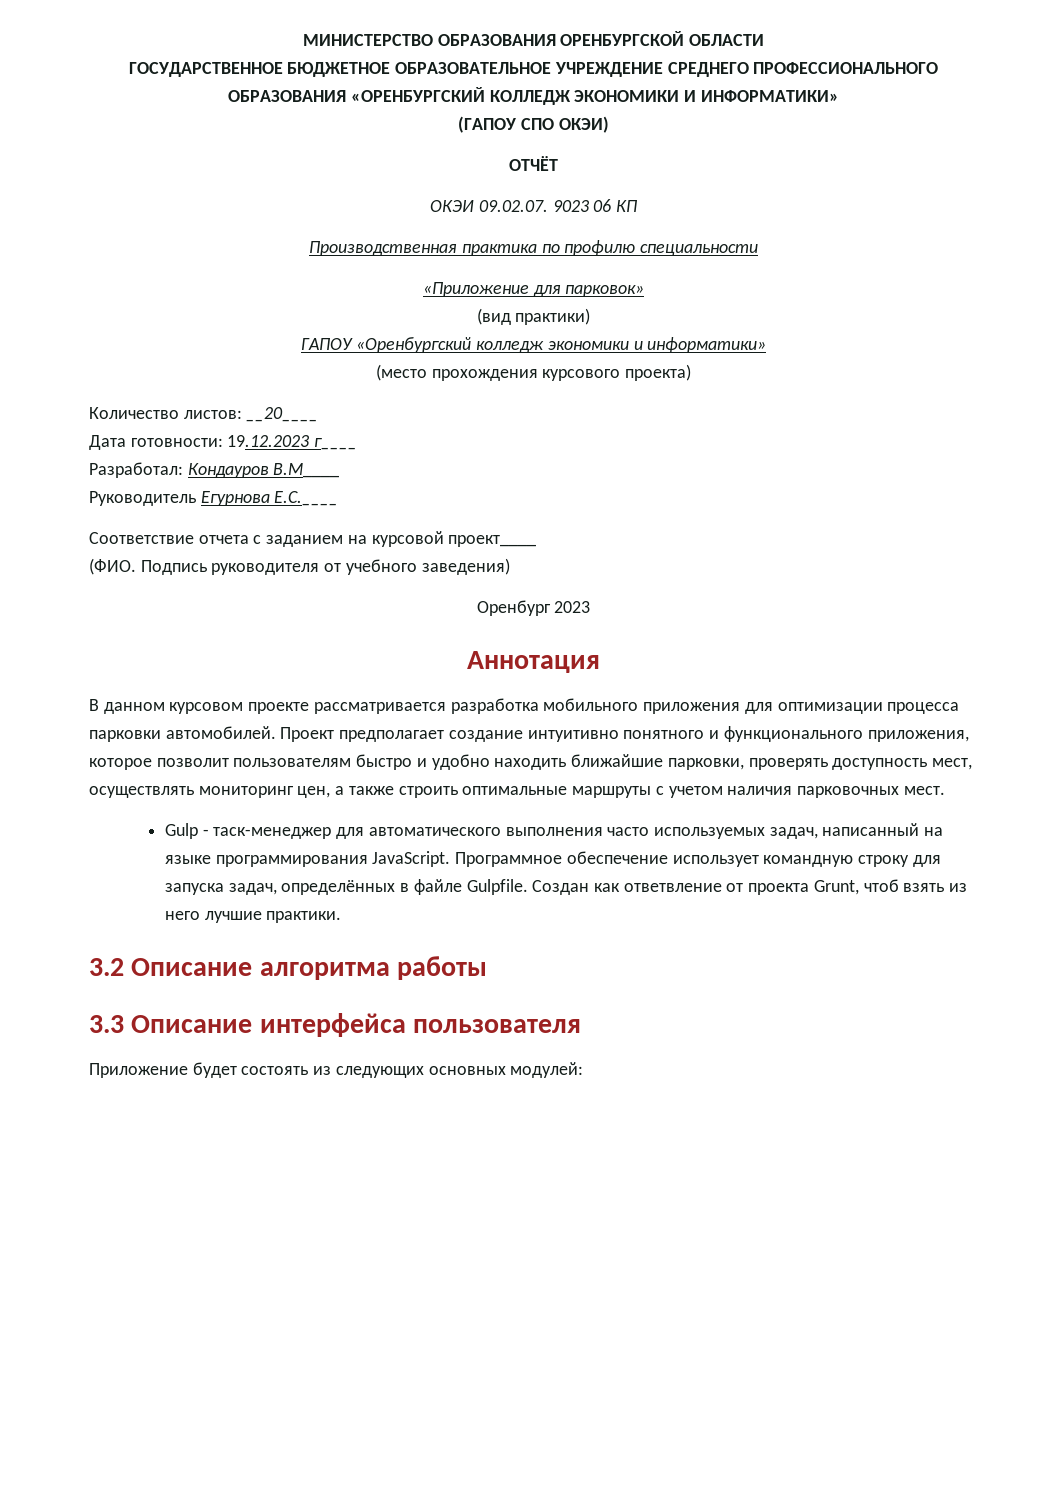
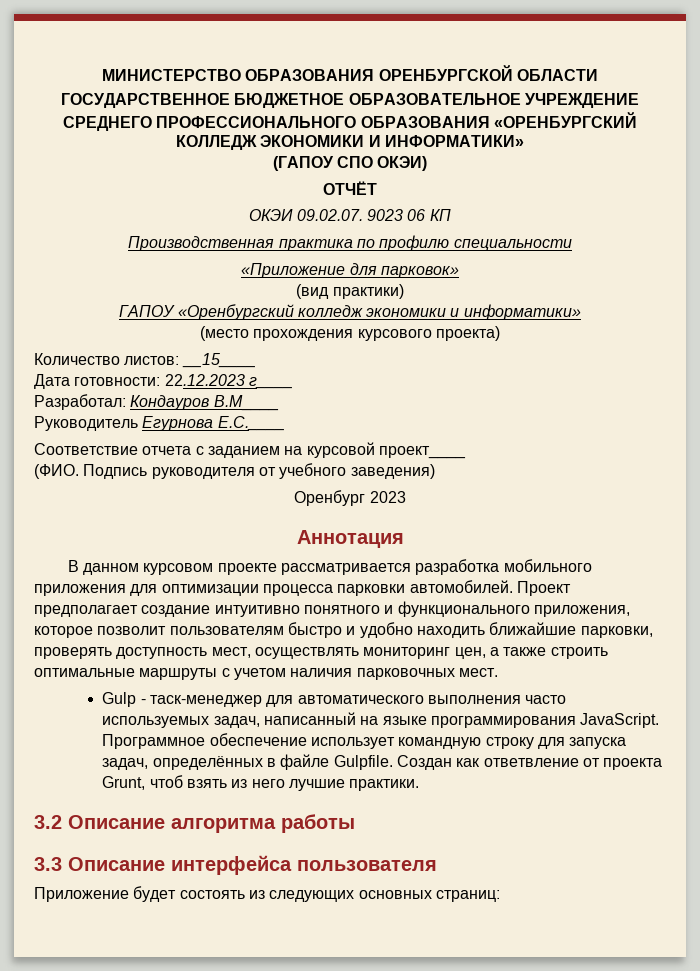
- Количество листов: __20____
+ Количество листов: __15____
- Дата готовности: 19.12.2023 г____
+ Дата готовности: 22.12.2023 г____
- Приложение будет состоять из следующих основных модулей:
+ Приложение будет состоять из следующих основных страниц:

